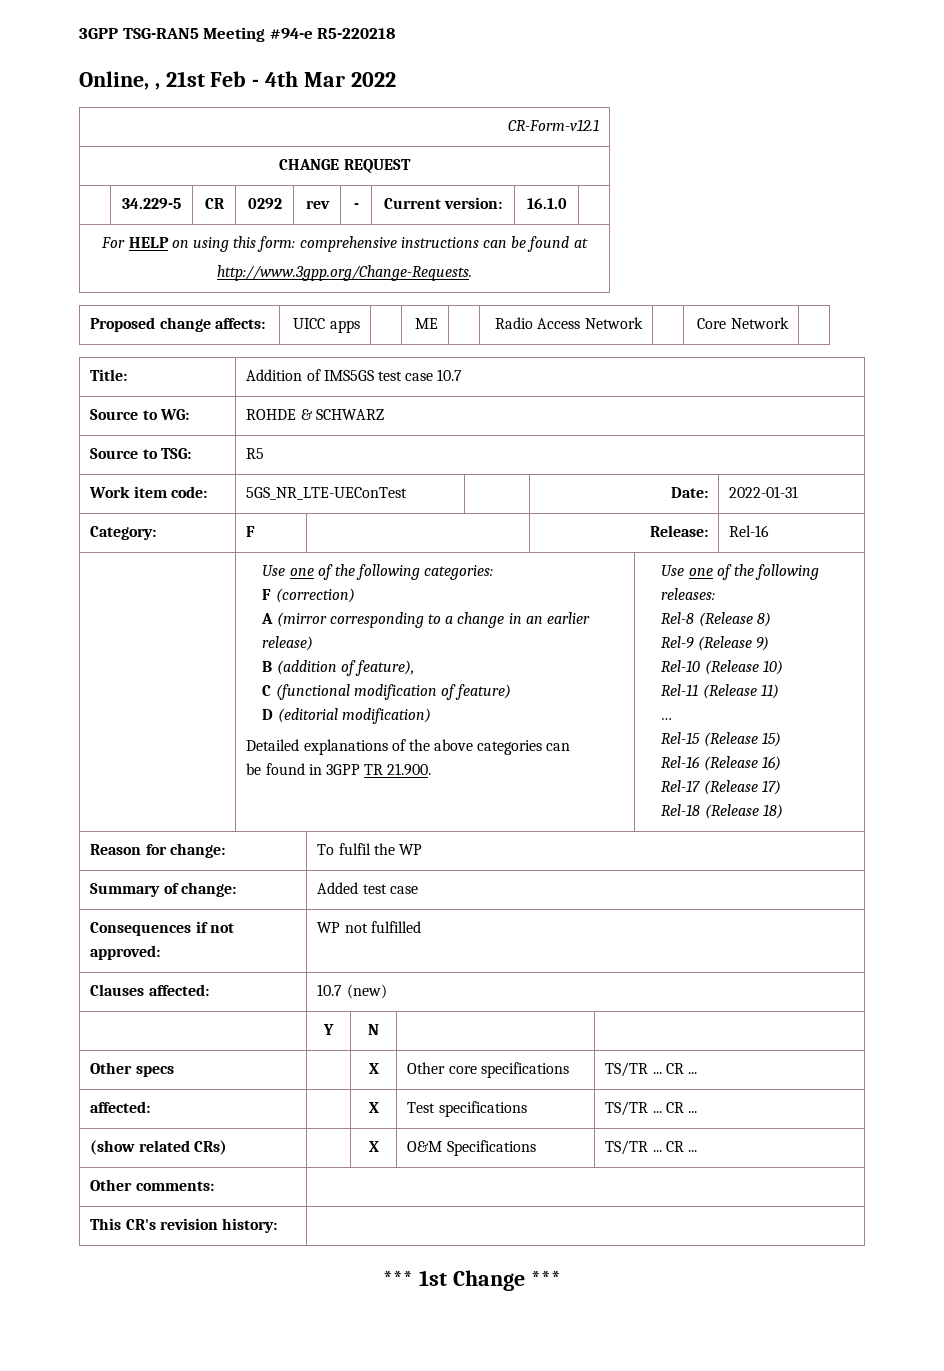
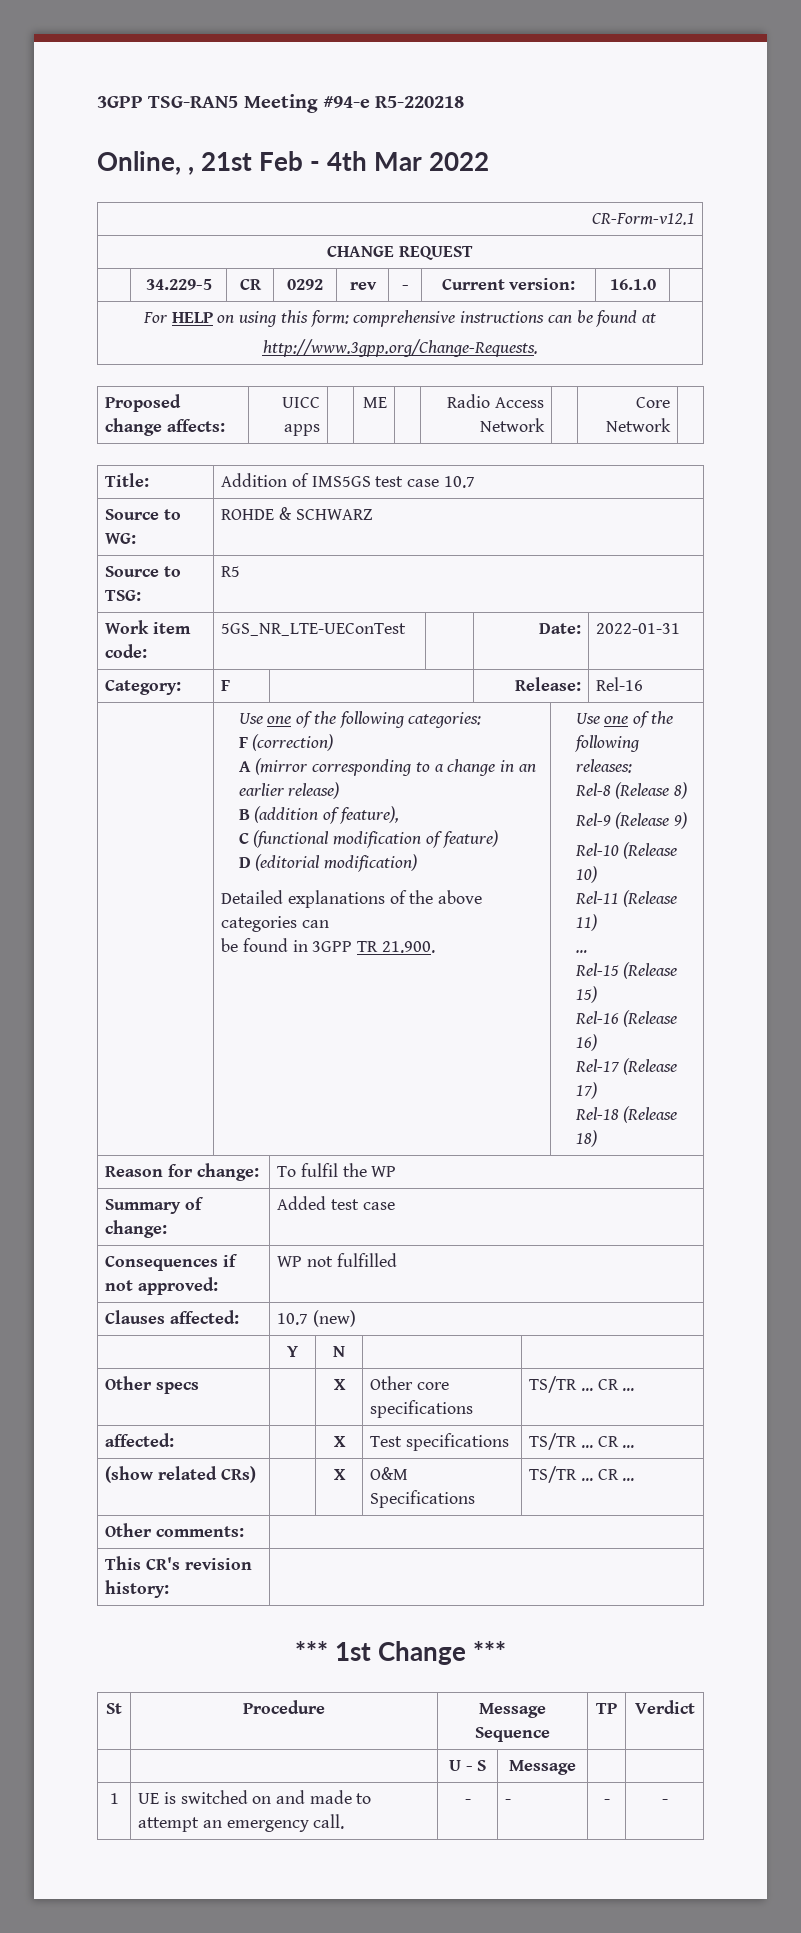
+ St | Procedure | Message Sequence | TP | Verdict
+ | | U - S | Message | |
+ 1 | UE is switched on and made to attempt an emergency call. | - | - | - | -

